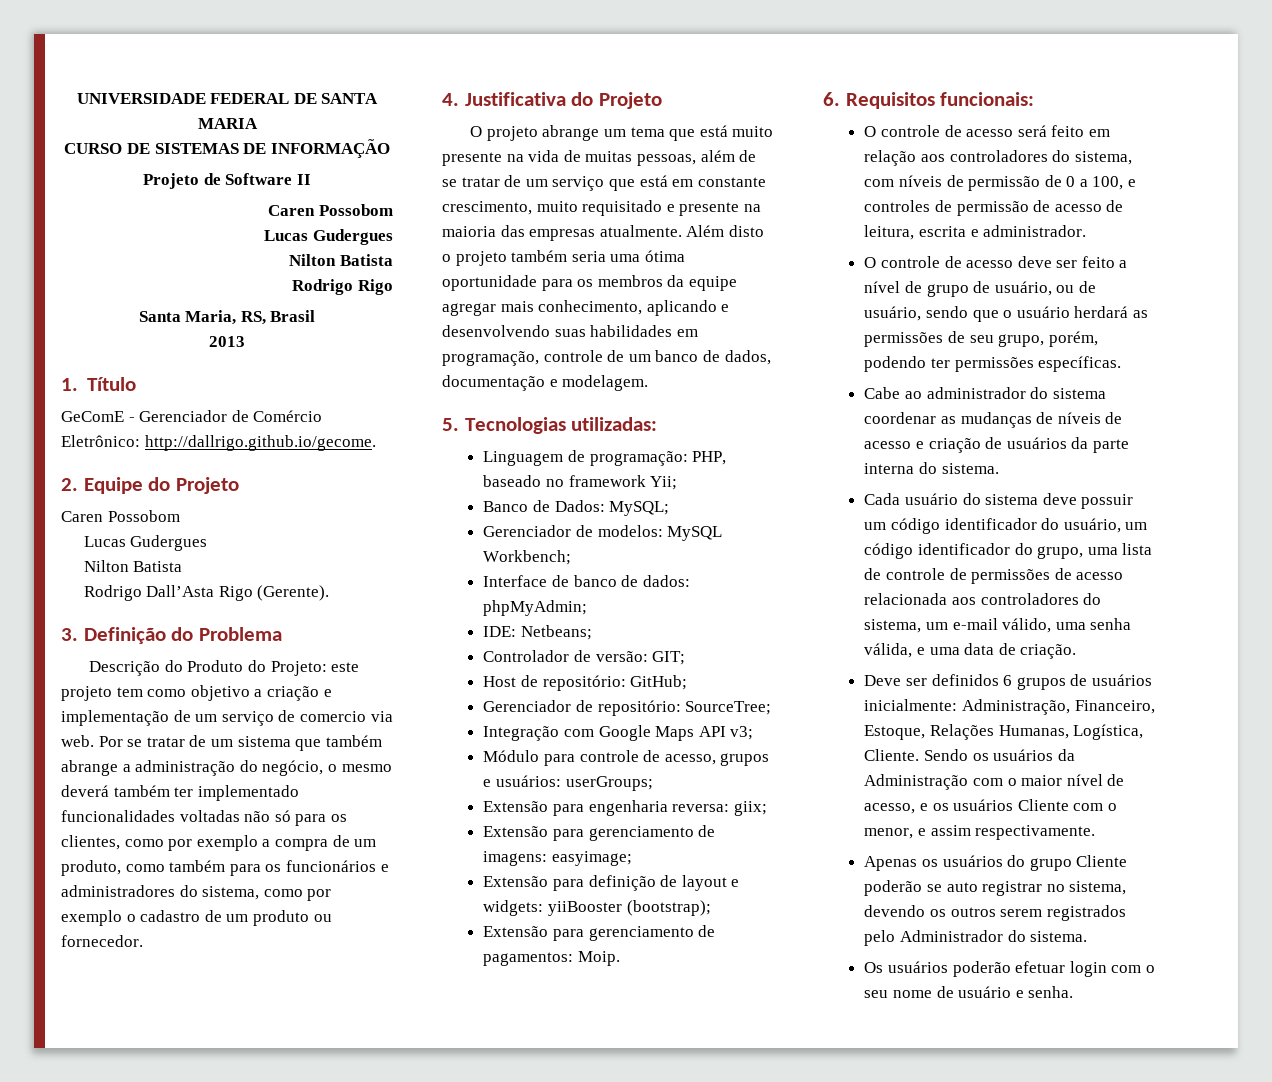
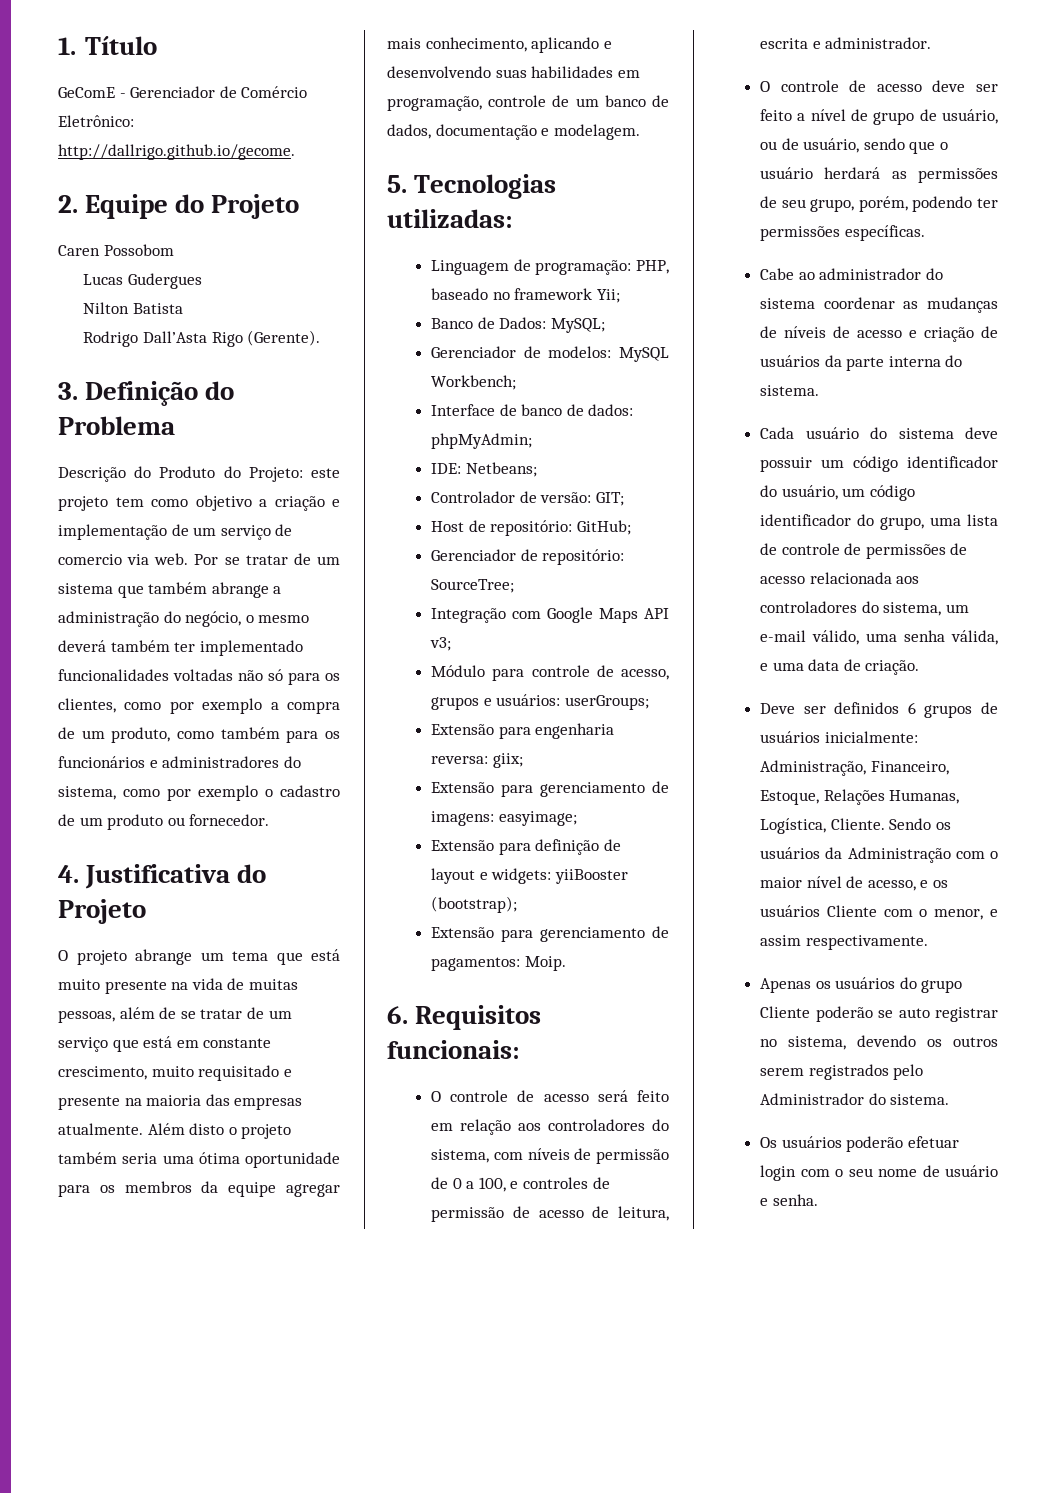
- UNIVERSIDADE FEDERAL DE SANTA MARIA
- CURSO DE SISTEMAS DE INFORMAÇÃO
- Projeto de Software II
- Caren Possobom
- Lucas Gudergues
- Nilton Batista
- Rodrigo Rigo
- Santa Maria, RS, Brasil
- 2013

